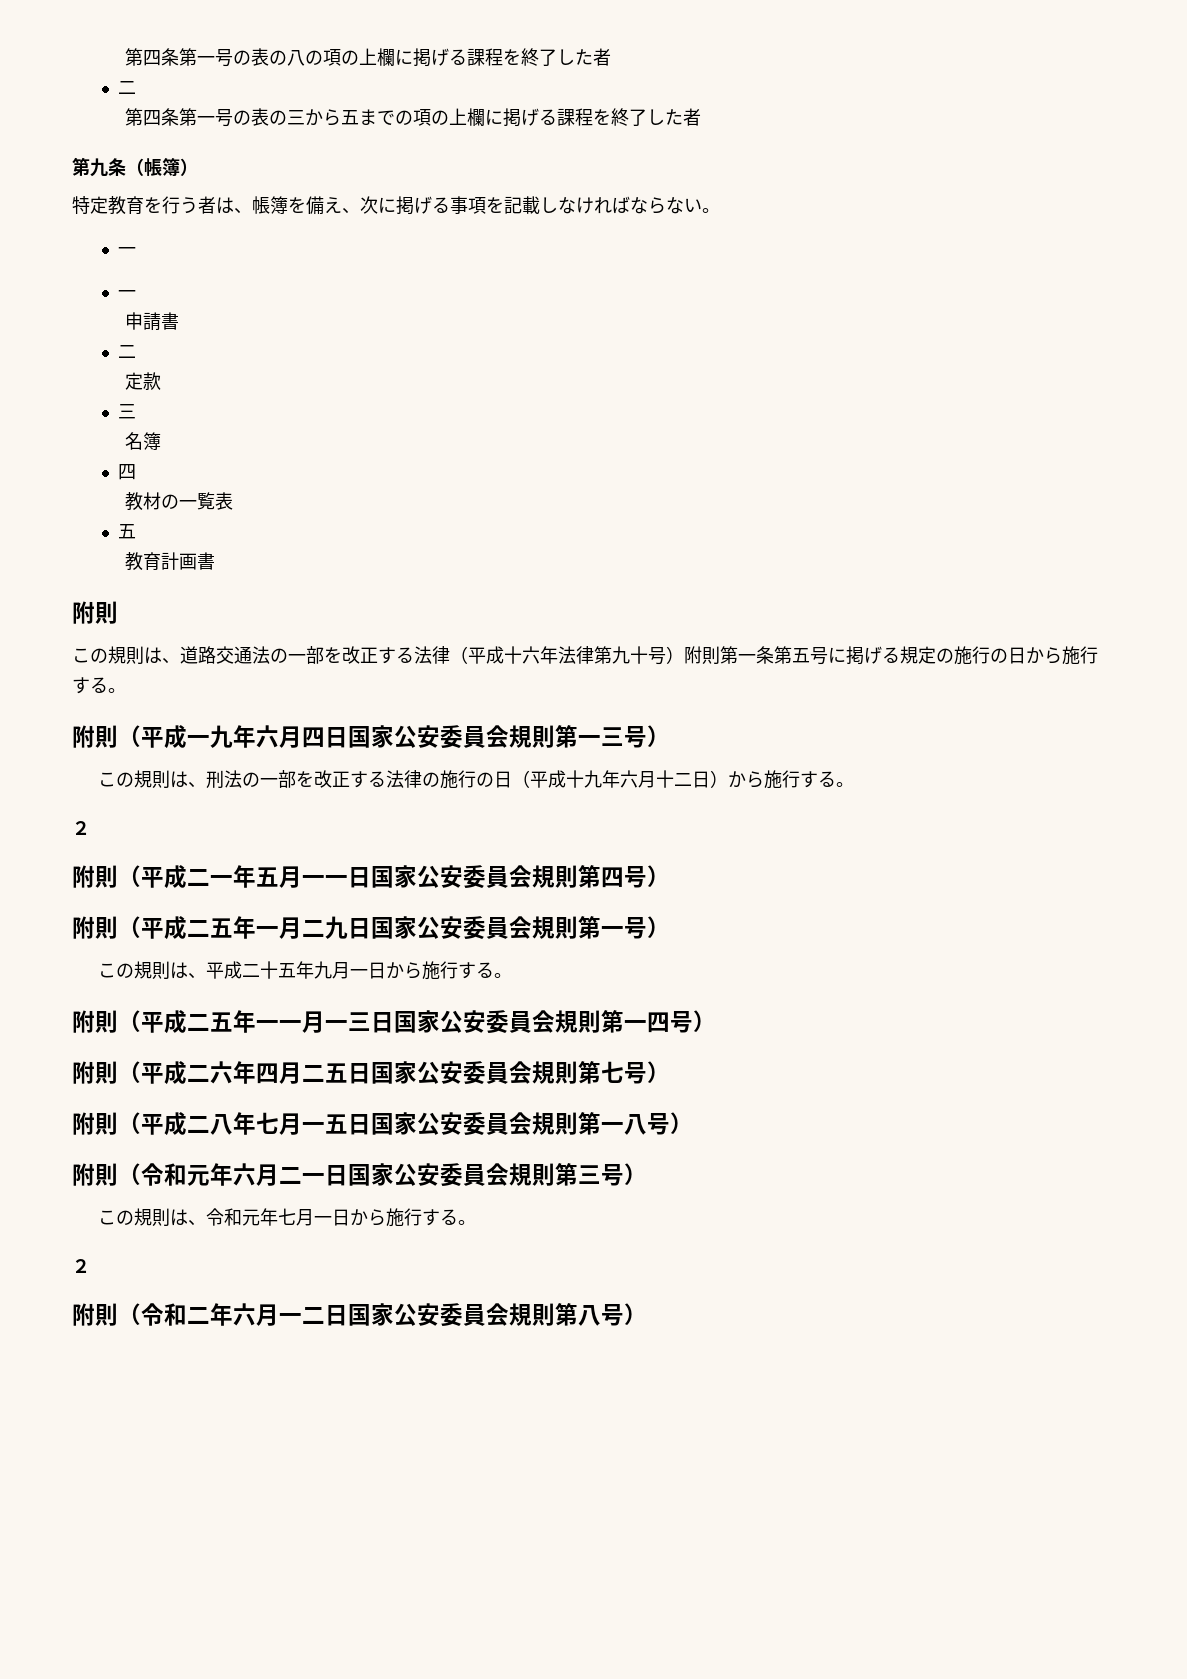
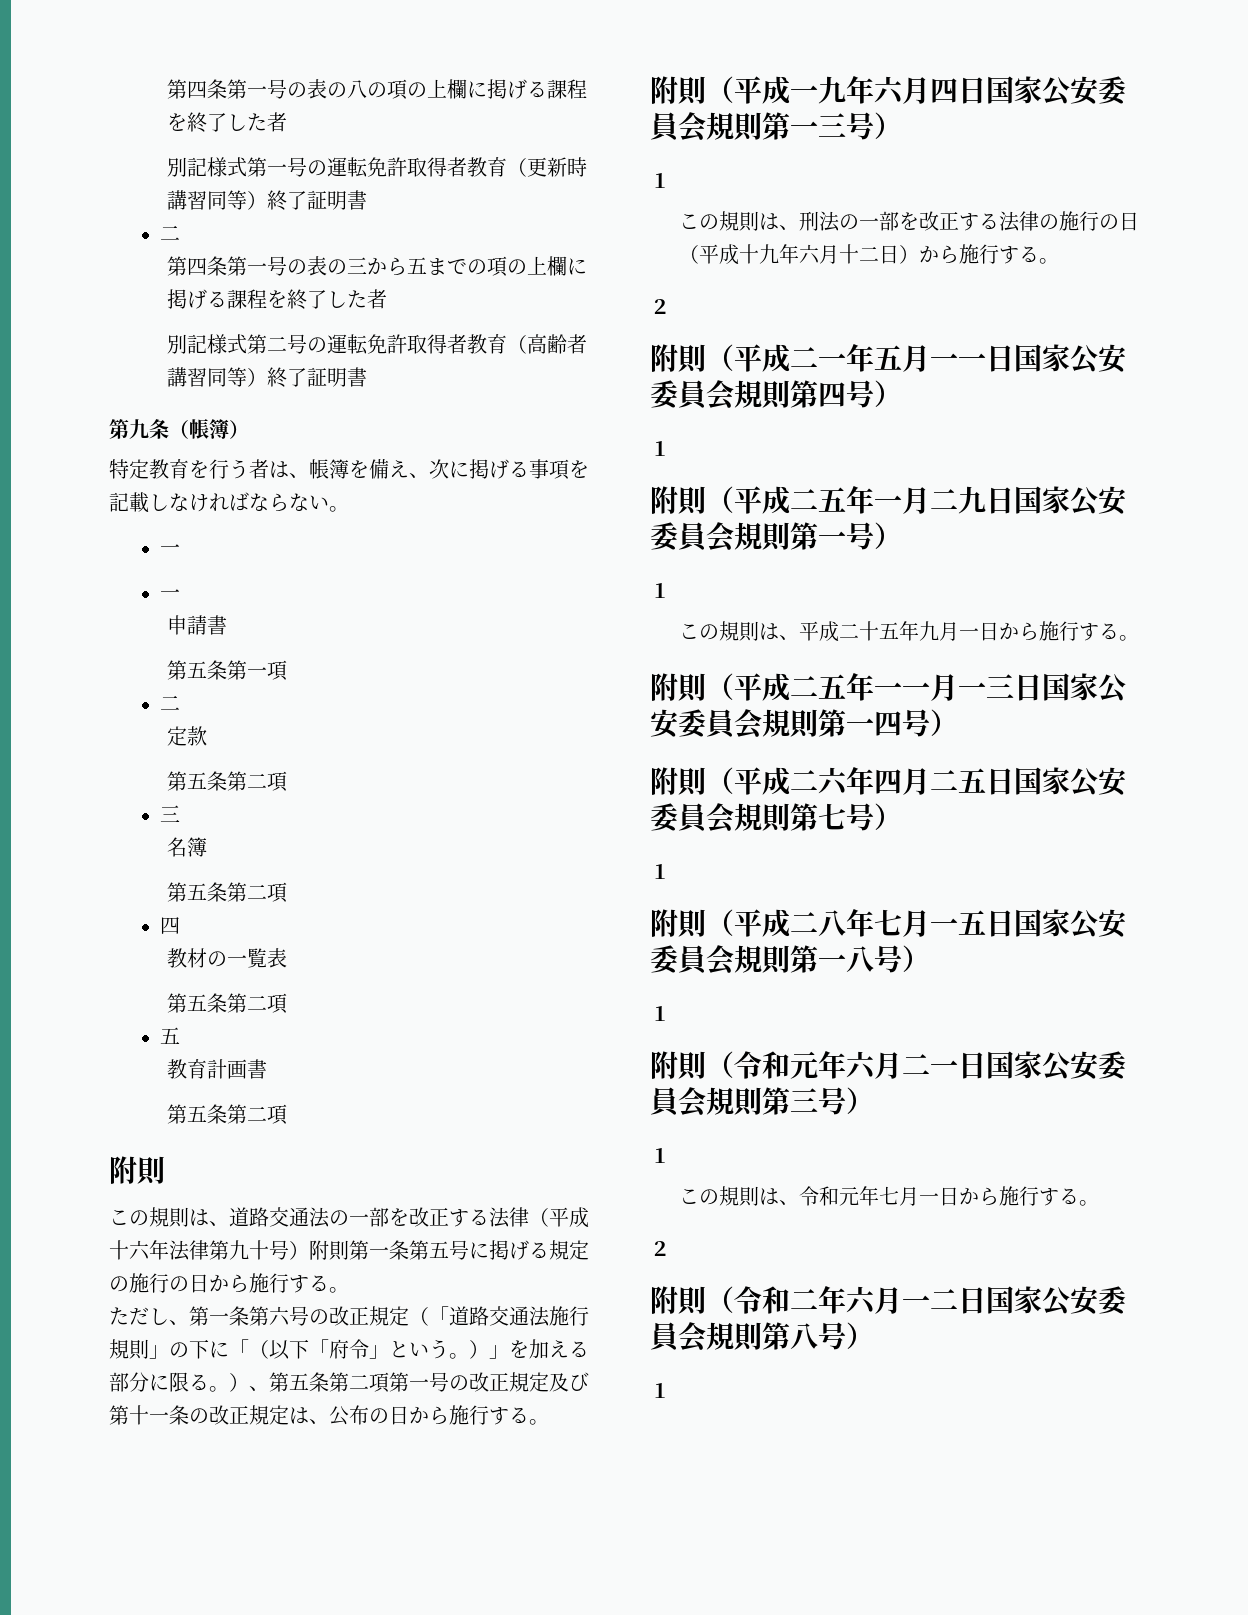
+ 別記様式第一号の運転免許取得者教育（更新時講習同等）終了証明書
+ 別記様式第二号の運転免許取得者教育（高齢者講習同等）終了証明書
+ 第五条第一項
  定款
+ 第五条第二項
  名簿
+ 第五条第二項
  教材の一覧表
+ 第五条第二項
  教育計画書
+ 第五条第二項
+ ただし、第一条第六号の改正規定（「道路交通法施行規則」の下に「（以下「府令」という。）」を加える部分に限る。）、第五条第二項第一号の改正規定及び第十一条の改正規定は、公布の日から施行する。
  附則（平成一九年六月四日国家公安委員会規則第一三号）
+ １
  附則（平成二一年五月一一日国家公安委員会規則第四号）
+ １
  附則（平成二五年一月二九日国家公安委員会規則第一号）
+ １
  附則（平成二六年四月二五日国家公安委員会規則第七号）
+ １
  附則（平成二八年七月一五日国家公安委員会規則第一八号）
+ １
  附則（令和元年六月二一日国家公安委員会規則第三号）
+ １
  附則（令和二年六月一二日国家公安委員会規則第八号）
+ １

